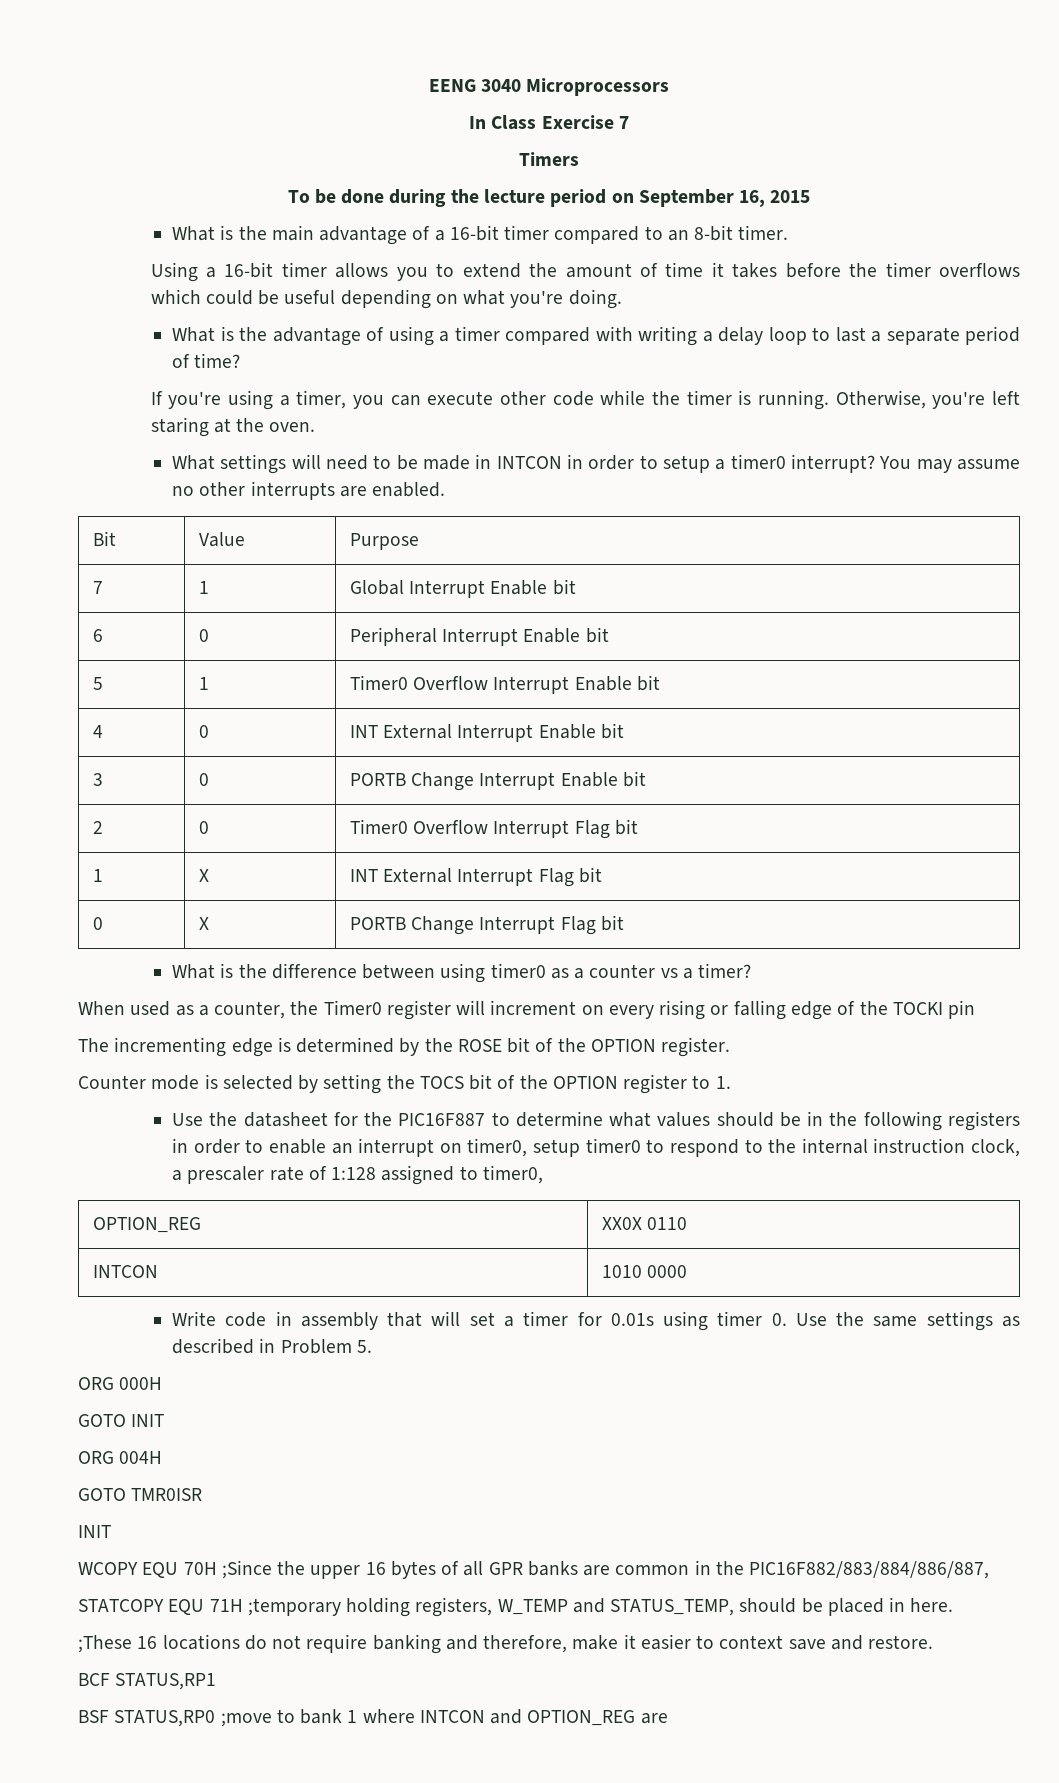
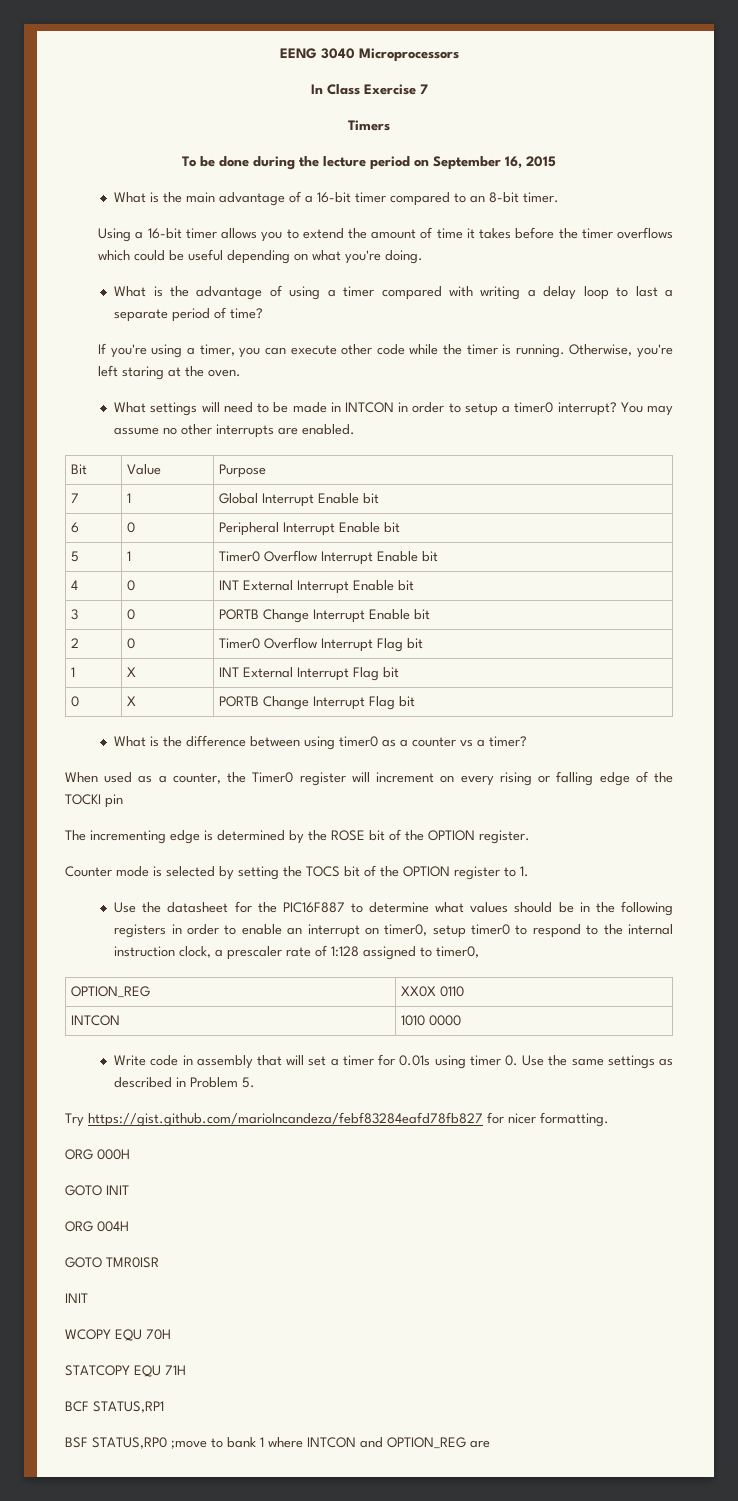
+ Try https://gist.github.com/marioIncandeza/febf83284eafd78fb827 for nicer formatting.
- WCOPY EQU 70H ;Since the upper 16 bytes of all GPR banks are common in the PIC16F882/883/884/886/887,
- STATCOPY EQU 71H ;temporary holding registers, W_TEMP and STATUS_TEMP, should be placed in here.
- ;These 16 locations do not require banking and therefore, make it easier to context save and restore.
+ WCOPY EQU 70H
+ STATCOPY EQU 71H

